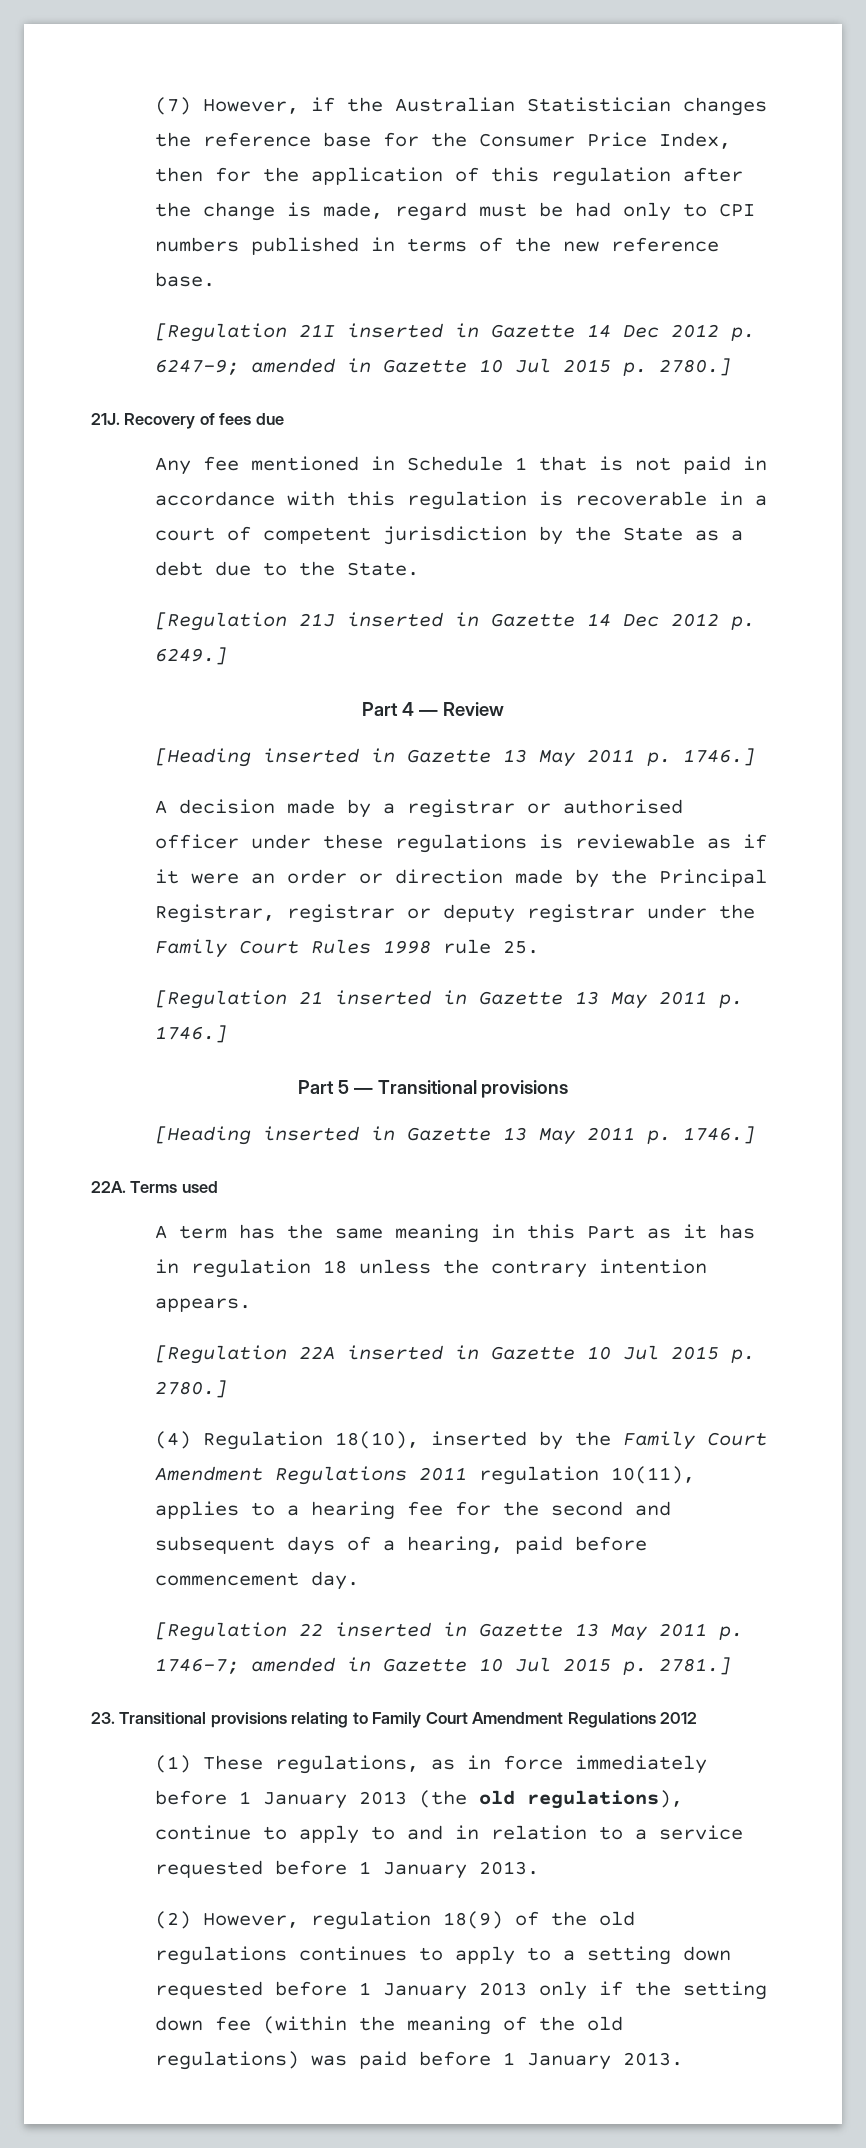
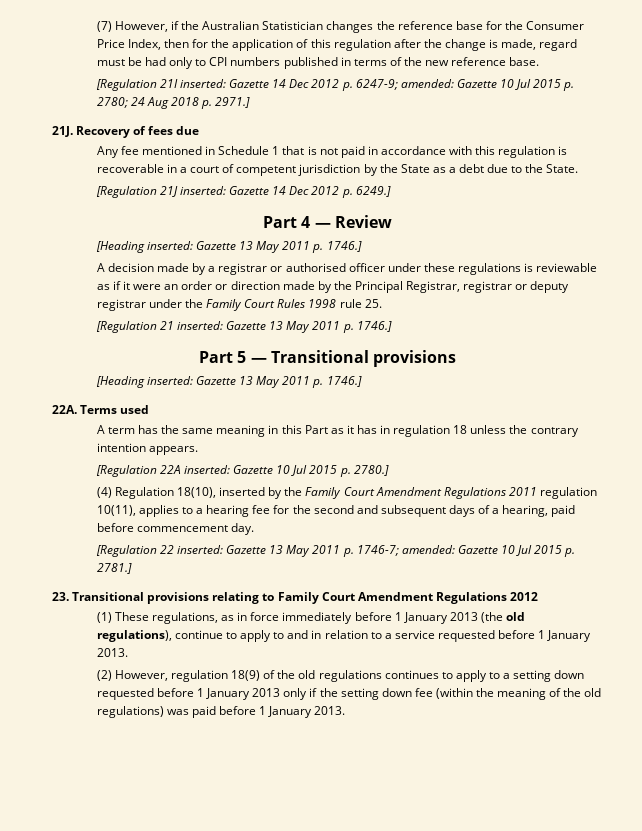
- [Regulation 21I inserted in Gazette 14 Dec 2012 p. 6247-9; amended in Gazette 10 Jul 2015 p. 2780.]
+ [Regulation 21I inserted: Gazette 14 Dec 2012 p. 6247-9; amended: Gazette 10 Jul 2015 p. 2780; 24 Aug 2018 p. 2971.]
- [Regulation 21J inserted in Gazette 14 Dec 2012 p. 6249.]
+ [Regulation 21J inserted: Gazette 14 Dec 2012 p. 6249.]
  Part 4 — Review
- [Heading inserted in Gazette 13 May 2011 p. 1746.]
+ [Heading inserted: Gazette 13 May 2011 p. 1746.]
- [Regulation 21 inserted in Gazette 13 May 2011 p. 1746.]
+ [Regulation 21 inserted: Gazette 13 May 2011 p. 1746.]
  Part 5 — Transitional provisions
- [Heading inserted in Gazette 13 May 2011 p. 1746.]
+ [Heading inserted: Gazette 13 May 2011 p. 1746.]
- [Regulation 22A inserted in Gazette 10 Jul 2015 p. 2780.]
+ [Regulation 22A inserted: Gazette 10 Jul 2015 p. 2780.]
- [Regulation 22 inserted in Gazette 13 May 2011 p. 1746-7; amended in Gazette 10 Jul 2015 p. 2781.]
+ [Regulation 22 inserted: Gazette 13 May 2011 p. 1746-7; amended: Gazette 10 Jul 2015 p. 2781.]

